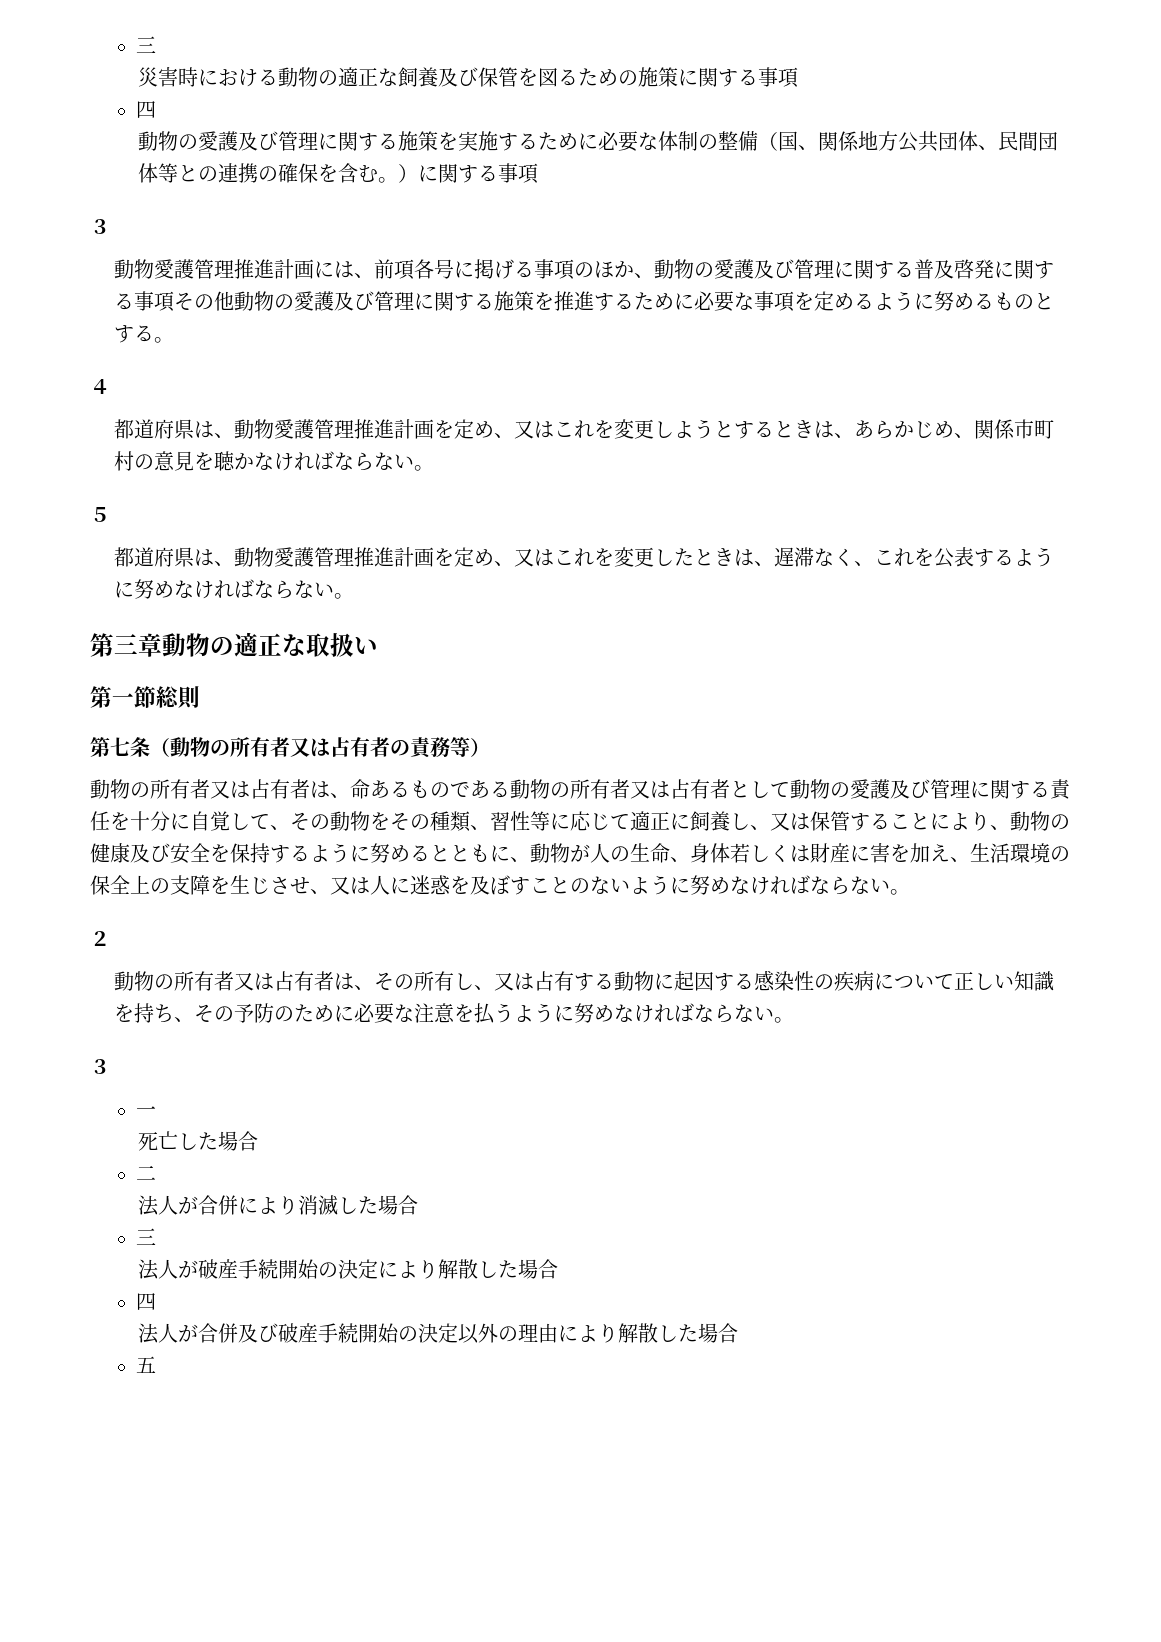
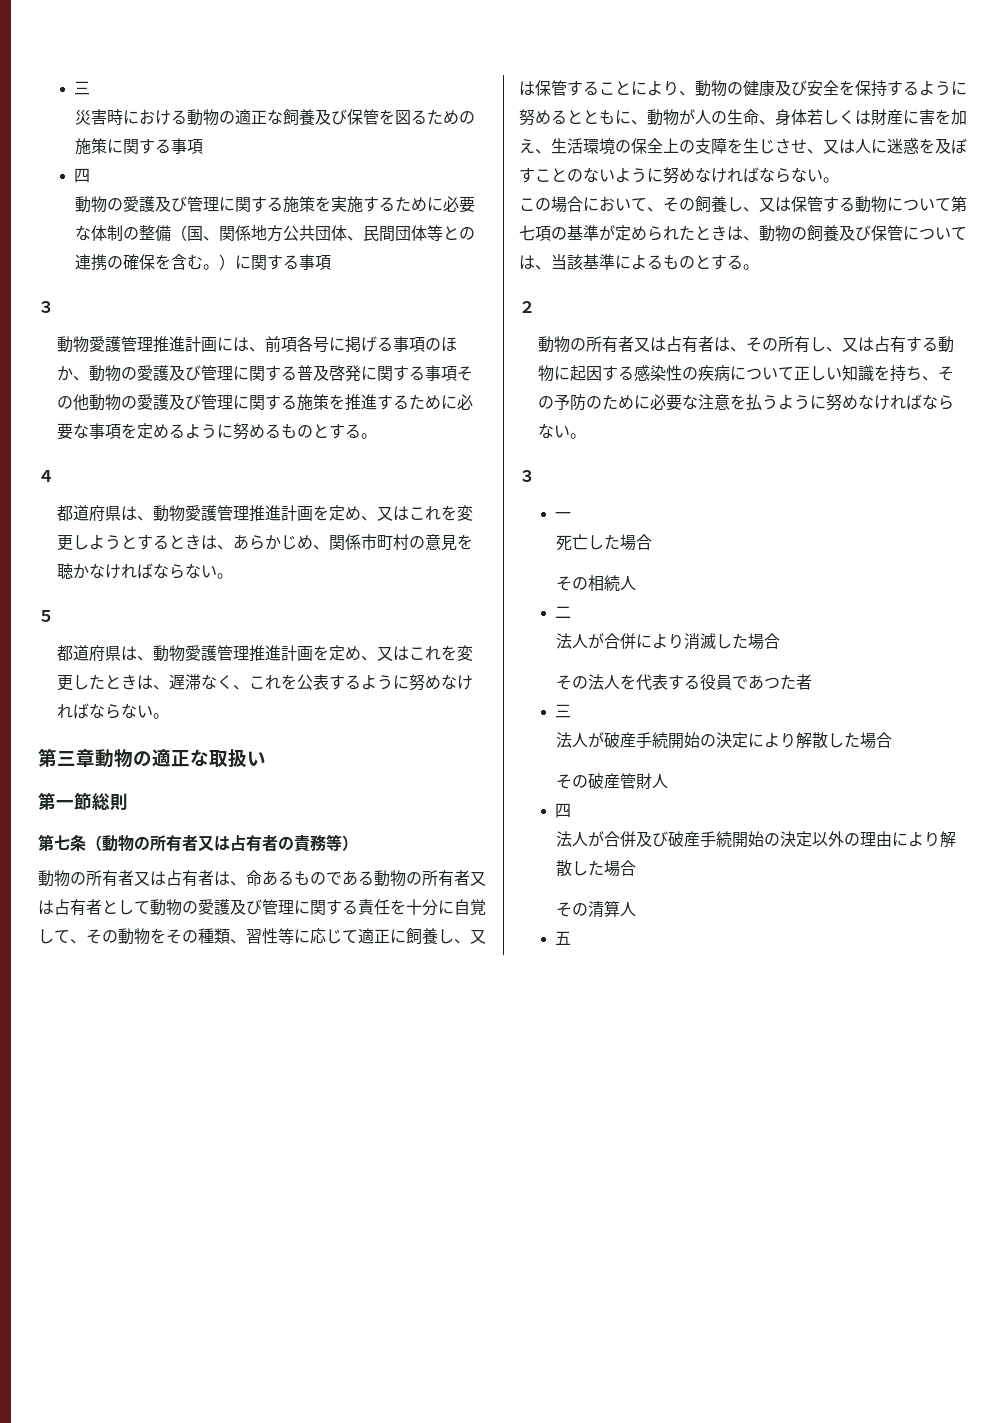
+ この場合において、その飼養し、又は保管する動物について第七項の基準が定められたときは、動物の飼養及び保管については、当該基準によるものとする。
+ その相続人
+ その法人を代表する役員であつた者
+ その破産管財人
+ その清算人

